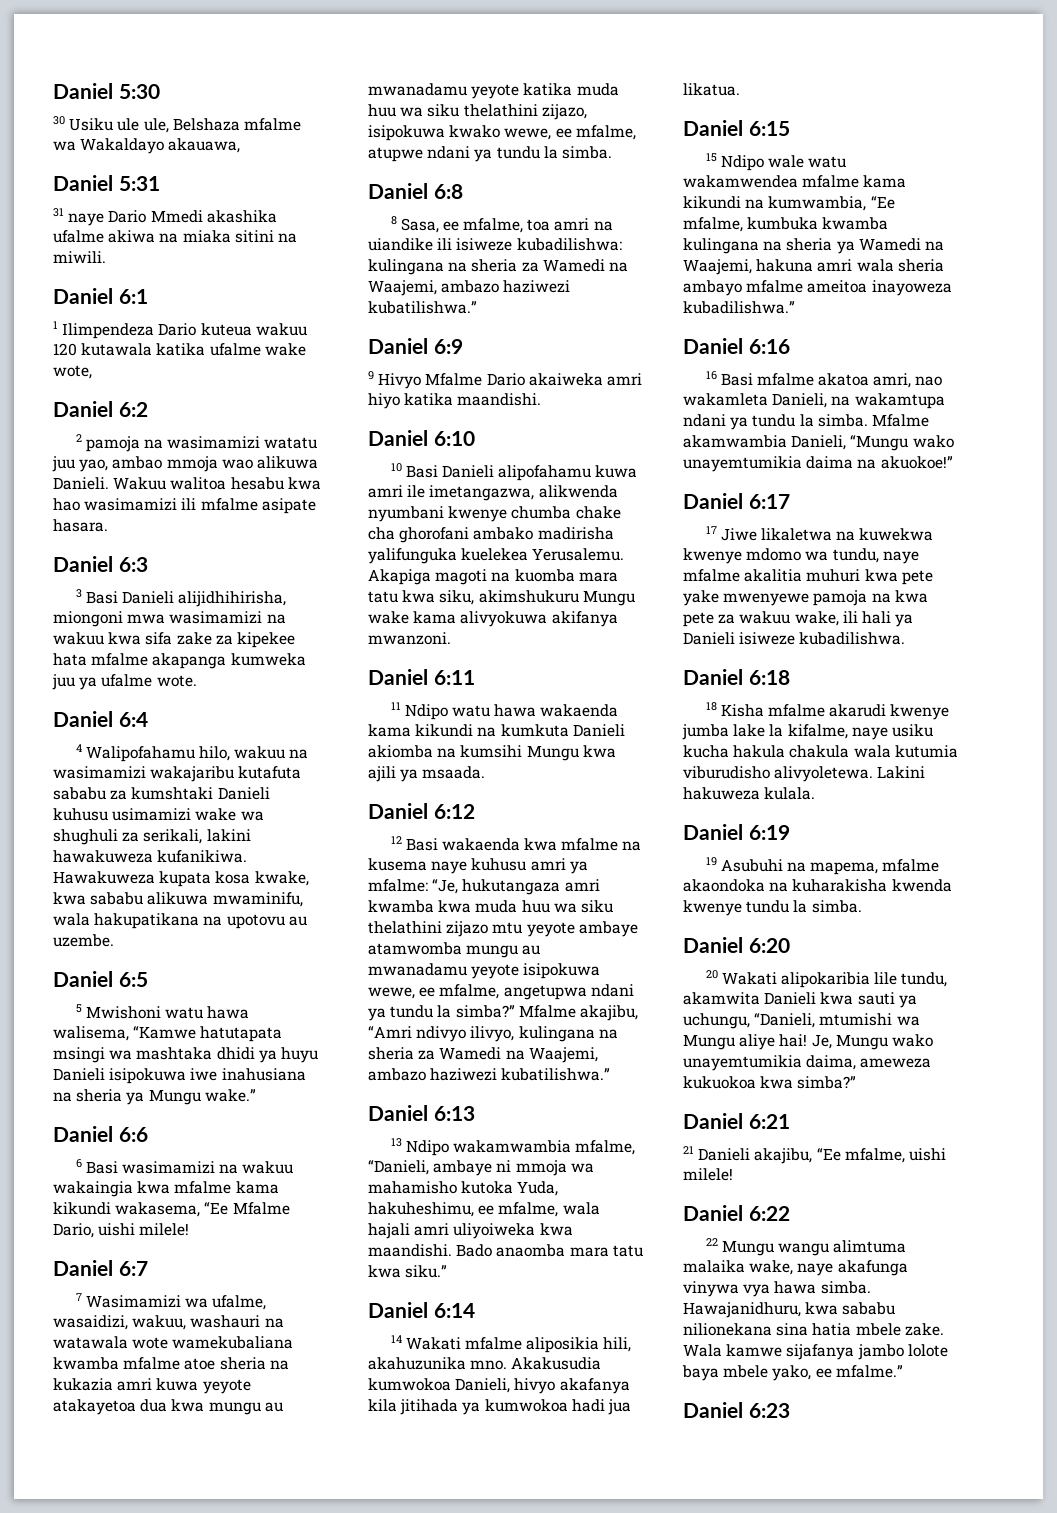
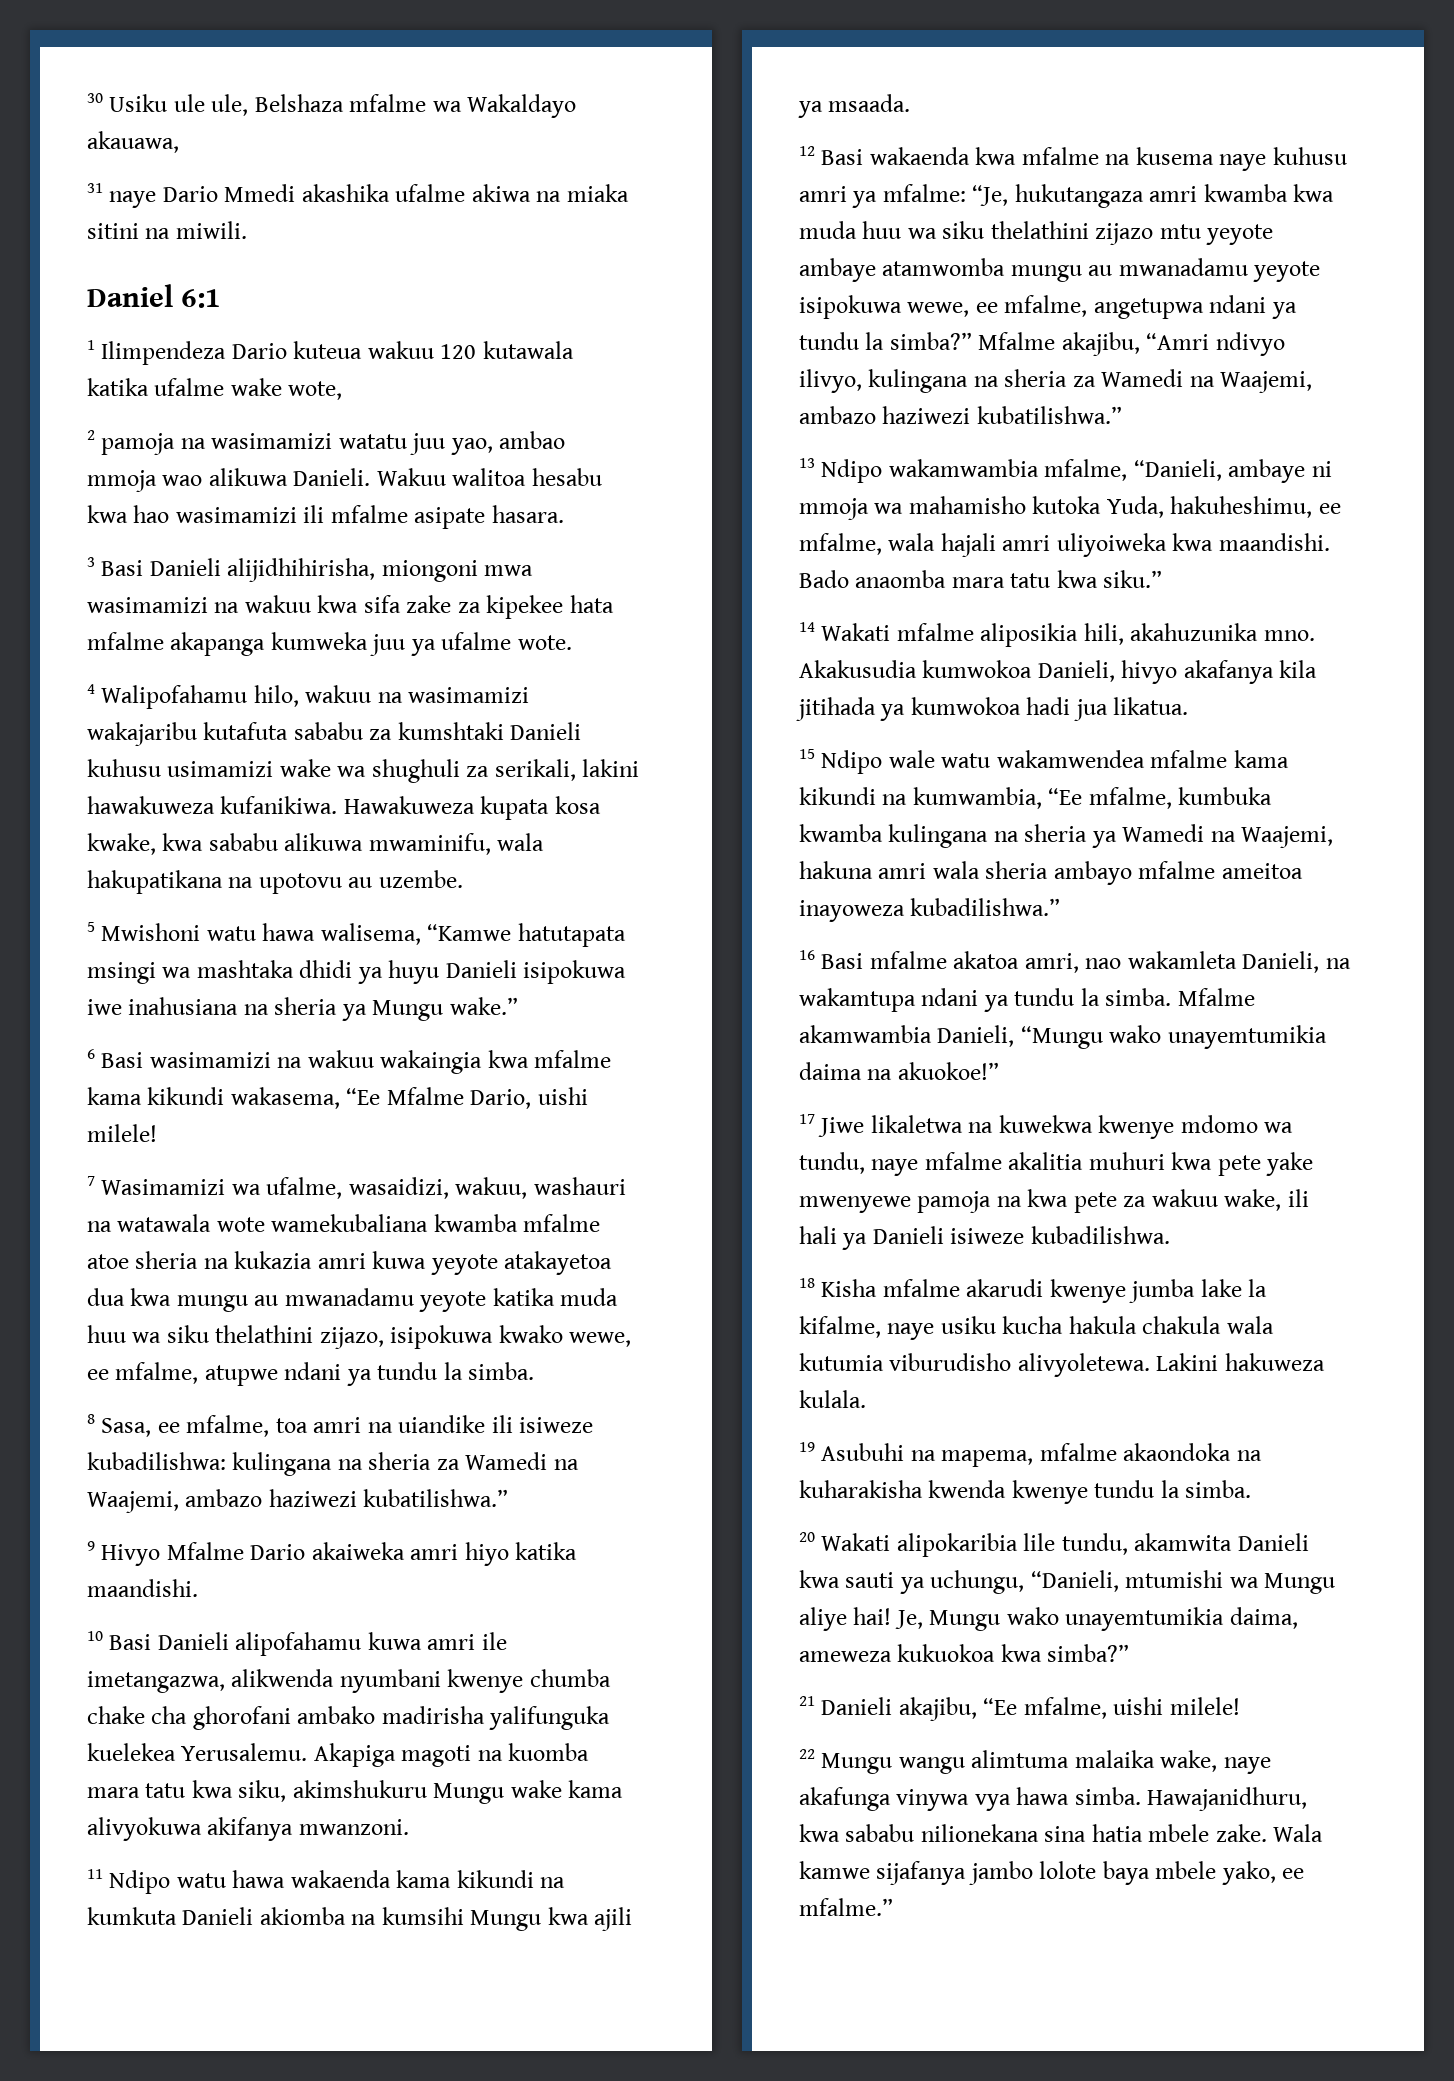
- Daniel 5:30
- Daniel 5:31
- Daniel 6:2
- Daniel 6:3
- Daniel 6:4
- Daniel 6:5
- Daniel 6:6
- Daniel 6:7
- Daniel 6:8
- Daniel 6:9
- Daniel 6:10
- Daniel 6:11
- Daniel 6:12
- Daniel 6:13
- Daniel 6:14
- Daniel 6:15
- Daniel 6:16
- Daniel 6:17
- Daniel 6:18
- Daniel 6:19
- Daniel 6:20
- Daniel 6:21
- Daniel 6:22
- Daniel 6:23

